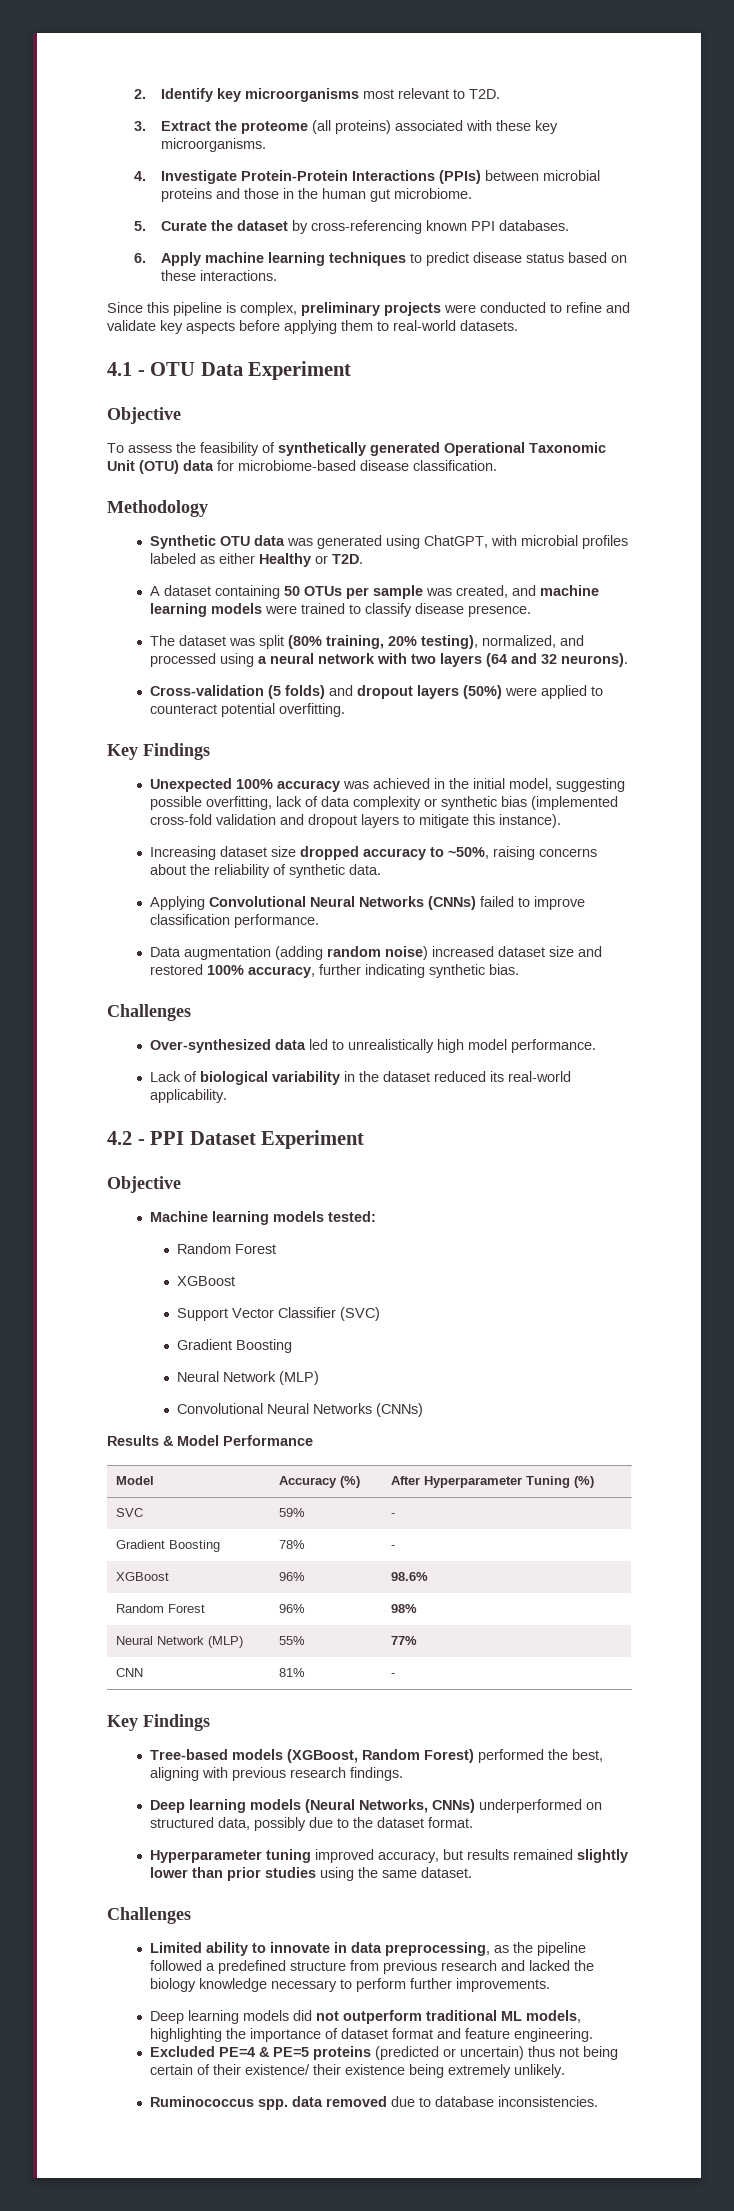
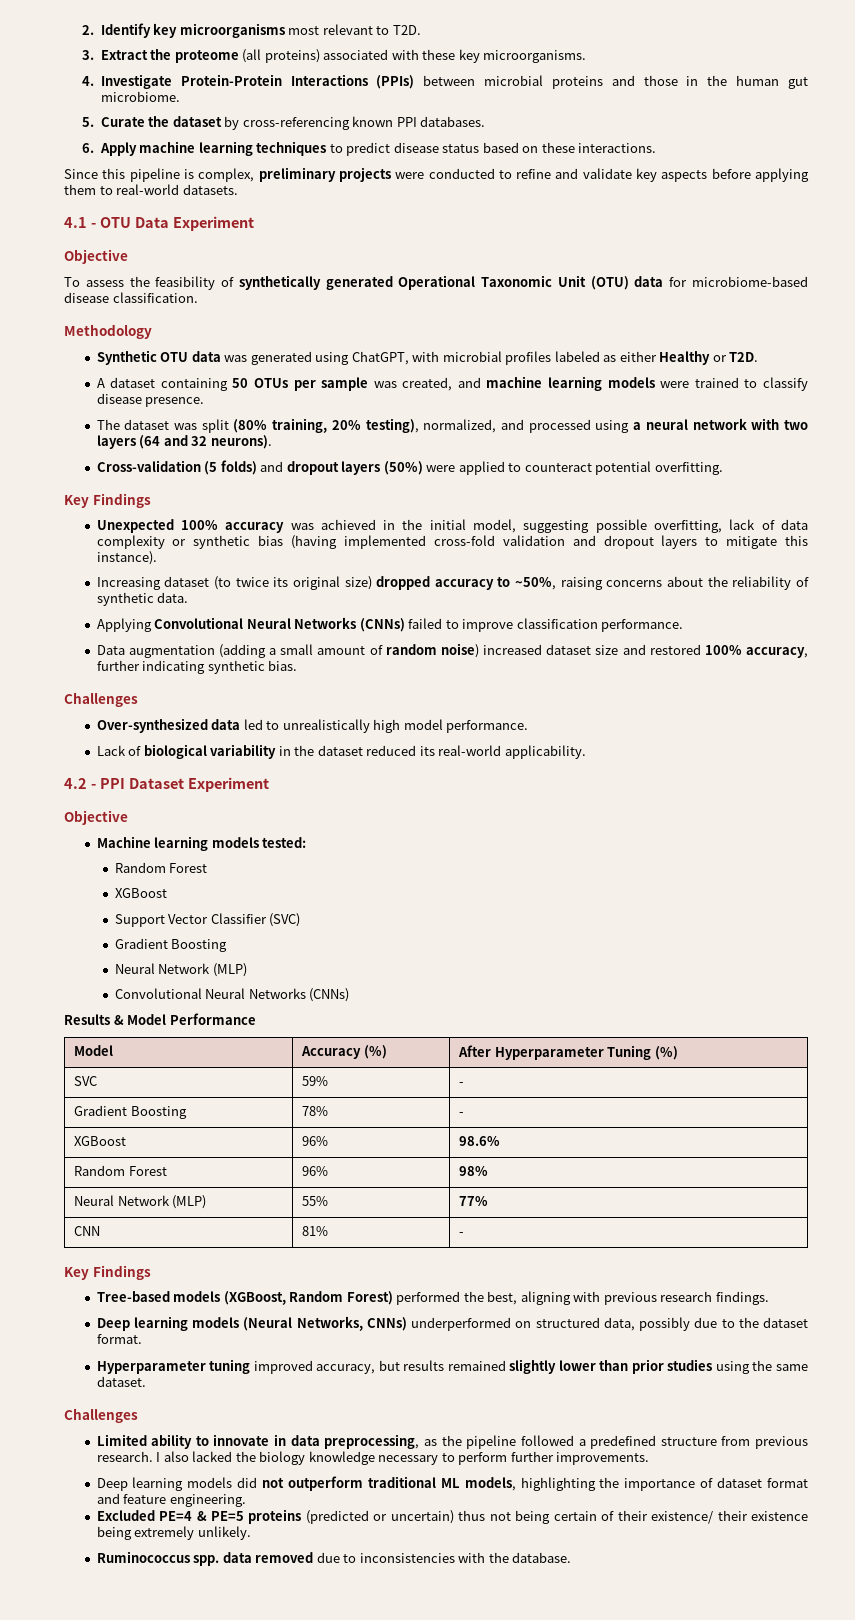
- Unexpected 100% accuracy was achieved in the initial model, suggesting possible overfitting, lack of data complexity or synthetic bias (implemented cross-fold validation and dropout layers to mitigate this instance).
+ Unexpected 100% accuracy was achieved in the initial model, suggesting possible overfitting, lack of data complexity or synthetic bias (having implemented cross-fold validation and dropout layers to mitigate this instance).
- Increasing dataset size dropped accuracy to ~50%, raising concerns about the reliability of synthetic data.
+ Increasing dataset (to twice its original size) dropped accuracy to ~50%, raising concerns about the reliability of synthetic data.
- Data augmentation (adding random noise) increased dataset size and restored 100% accuracy, further indicating synthetic bias.
+ Data augmentation (adding a small amount of random noise) increased dataset size and restored 100% accuracy, further indicating synthetic bias.
- Limited ability to innovate in data preprocessing, as the pipeline followed a predefined structure from previous research and lacked the biology knowledge necessary to perform further improvements.
+ Limited ability to innovate in data preprocessing, as the pipeline followed a predefined structure from previous research. I also lacked the biology knowledge necessary to perform further improvements.
- Ruminococcus spp. data removed due to database inconsistencies.
+ Ruminococcus spp. data removed due to inconsistencies with the database.

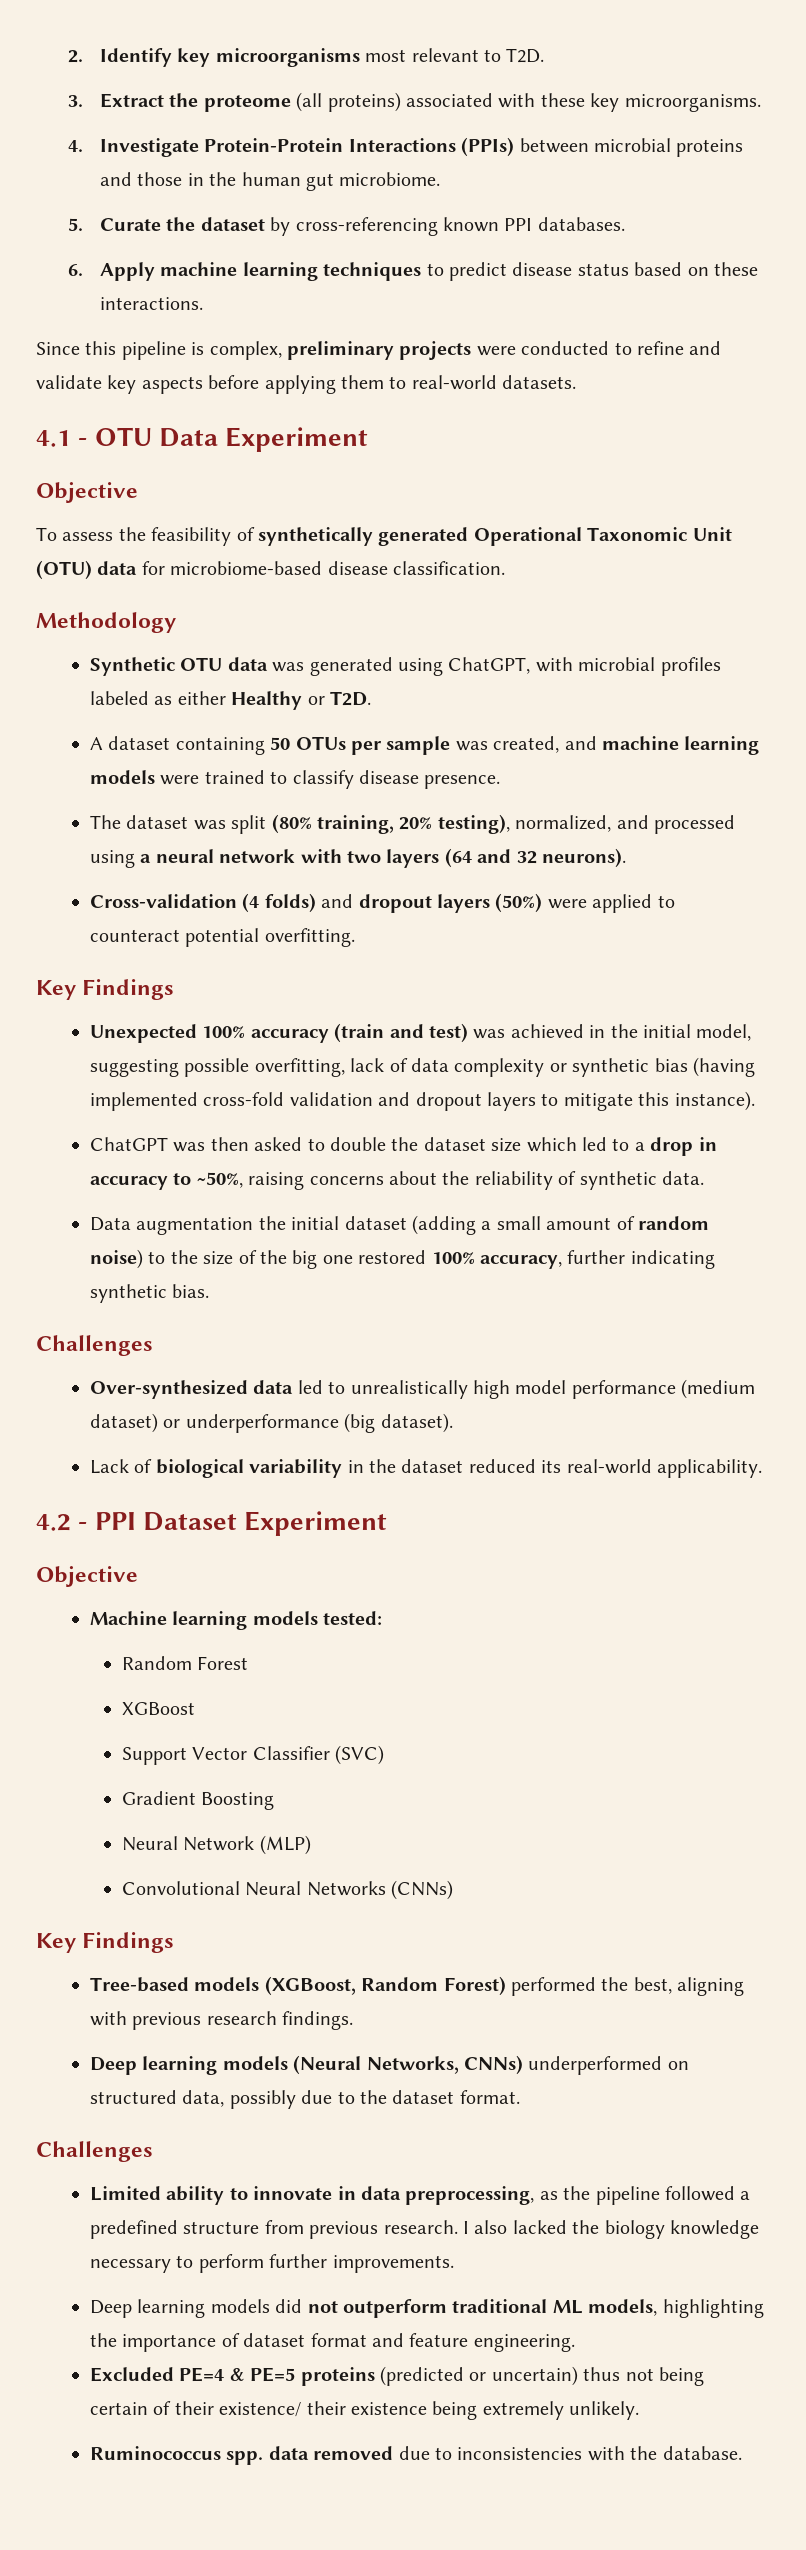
- Cross-validation (5 folds) and dropout layers (50%) were applied to counteract potential overfitting.
+ Cross-validation (4 folds) and dropout layers (50%) were applied to counteract potential overfitting.
- Unexpected 100% accuracy was achieved in the initial model, suggesting possible overfitting, lack of data complexity or synthetic bias (having implemented cross-fold validation and dropout layers to mitigate this instance).
+ Unexpected 100% accuracy (train and test) was achieved in the initial model, suggesting possible overfitting, lack of data complexity or synthetic bias (having implemented cross-fold validation and dropout layers to mitigate this instance).
- Increasing dataset (to twice its original size) dropped accuracy to ~50%, raising concerns about the reliability of synthetic data.
+ ChatGPT was then asked to double the dataset size which led to a drop in accuracy to ~50%, raising concerns about the reliability of synthetic data.
- Applying Convolutional Neural Networks (CNNs) failed to improve classification performance.
- Data augmentation (adding a small amount of random noise) increased dataset size and restored 100% accuracy, further indicating synthetic bias.
+ Data augmentation the initial dataset (adding a small amount of random noise) to the size of the big one restored 100% accuracy, further indicating synthetic bias.
- Over-synthesized data led to unrealistically high model performance.
+ Over-synthesized data led to unrealistically high model performance (medium dataset) or underperformance (big dataset).
- Results & Model Performance
- Model | Accuracy (%) | After Hyperparameter Tuning (%)
- SVC | 59% | -
- Gradient Boosting | 78% | -
- XGBoost | 96% | 98.6%
- Random Forest | 96% | 98%
- Neural Network (MLP) | 55% | 77%
- CNN | 81% | -
- Hyperparameter tuning improved accuracy, but results remained slightly lower than prior studies using the same dataset.

